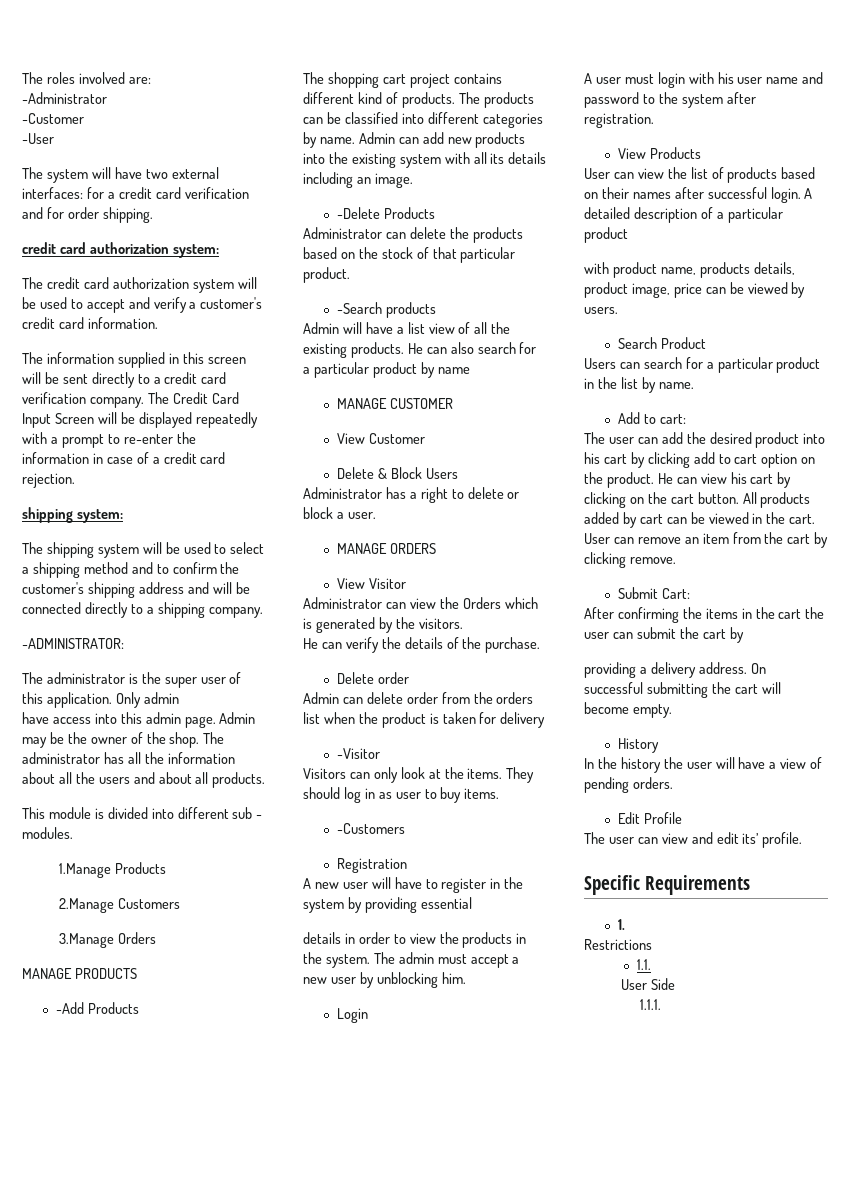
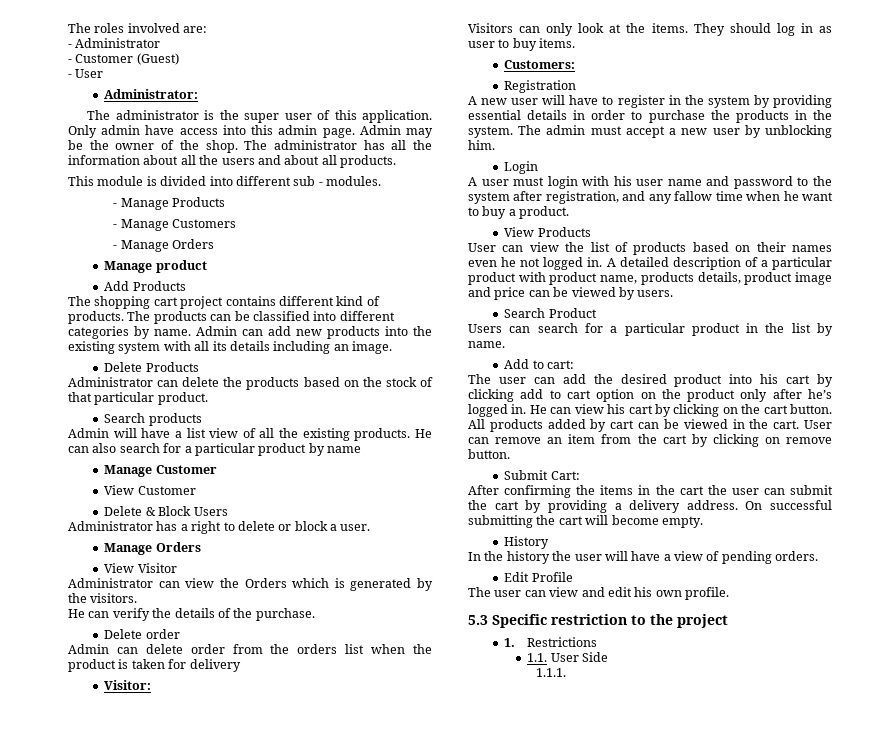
- -Administrator
- -Customer
- -User
- The system will have two external interfaces: for a credit card verification and for order shipping.
- credit card authorization system:
- The credit card authorization system will be used to accept and verify a customer's credit card information.
- The information supplied in this screen will be sent directly to a credit card verification company. The Credit Card Input Screen will be displayed repeatedly with a prompt to re-enter the information in case of a credit card rejection.
- shipping system:
- The shipping system will be used to select a shipping method and to confirm the customer's shipping address and will be connected directly to a shipping company.
- -ADMINISTRATOR:
+ - Administrator
+ - Customer (Guest)
+ - User
+ Administrator:
- Only admin
- have access into this admin page.
+ Only admin have access into this admin page.
- 1.Manage Products
- 2.Manage Customers
+ - Manage Products
+ - Manage Customers
- 3.Manage Orders
- MANAGE PRODUCTS
- -Add Products
+ - Manage Orders
+ Manage product
+ Add Products
- -Delete Products
+ Delete Products
- -Search products
+ Search products
- MANAGE CUSTOMER
+ Manage Customer
  Administrator has a right to delete or block a user.
- MANAGE ORDERS
+ Manage Orders
- -Visitor
+ Visitor:
- -Customers
+ Customers:
- A new user will have to register in the system by providing essential
- details in order to view the products in the system.
+ A new user will have to register in the system by providing essential details in order to purchase the products in the system.
- A user must login with his user name and password to the system after registration.
+ A user must login with his user name and password to the system after registration, and any fallow time when he want to buy a product.
- User can view the list of products based on their names after successful login.
+ User can view the list of products based on their names even he not logged in.
- A detailed description of a particular product
- with product name, products details, product image, price can be viewed by users.
+ A detailed description of a particular product with product name, products details, product image and price can be viewed by users.
- The user can add the desired product into his cart by clicking add to cart option on the product.
+ The user can add the desired product into his cart by clicking add to cart option on the product only after he’s logged in.
- User can remove an item from the cart by clicking remove.
+ User can remove an item from the cart by clicking on remove button.
- After confirming the items in the cart the user can submit the cart by
- providing a delivery address.
+ After confirming the items in the cart the user can submit the cart by providing a delivery address.
- The user can view and edit its’ profile.
+ The user can view and edit his own profile.
- Specific Requirements
+ 5.3 Specific restriction to the project
- 1.
- Restrictions
+ 1. Restrictions
- 1.1.
- User Side
+ 1.1. User Side

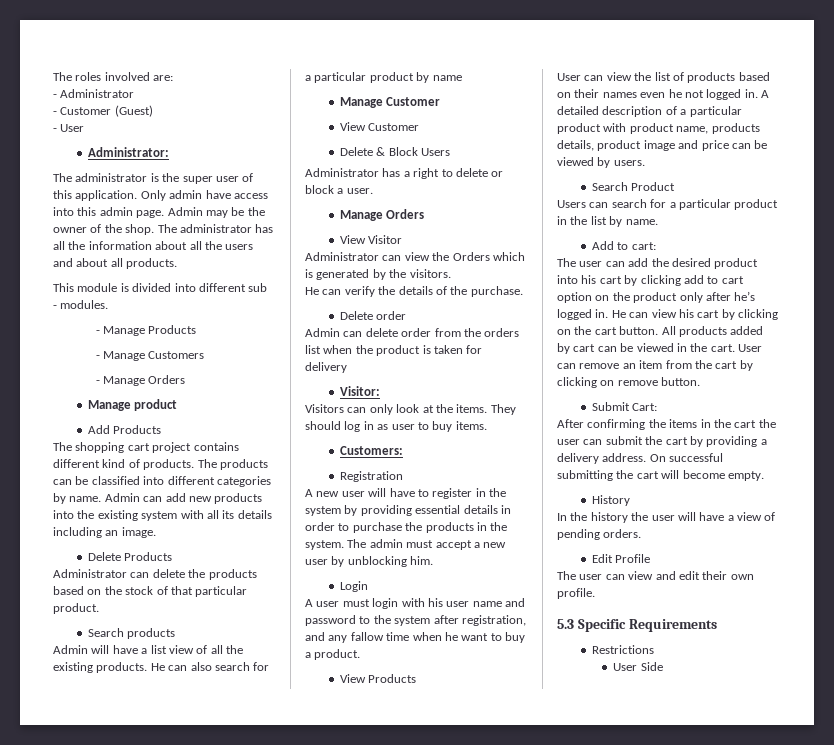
- The user can view and edit his own profile.
+ The user can view and edit their own profile.
- 5.3 Specific restriction to the project
- 1. Restrictions
+ 5.3 Specific Requirements
+ Restrictions
- 1.1. User Side
+ User Side
- 1.1.1.

